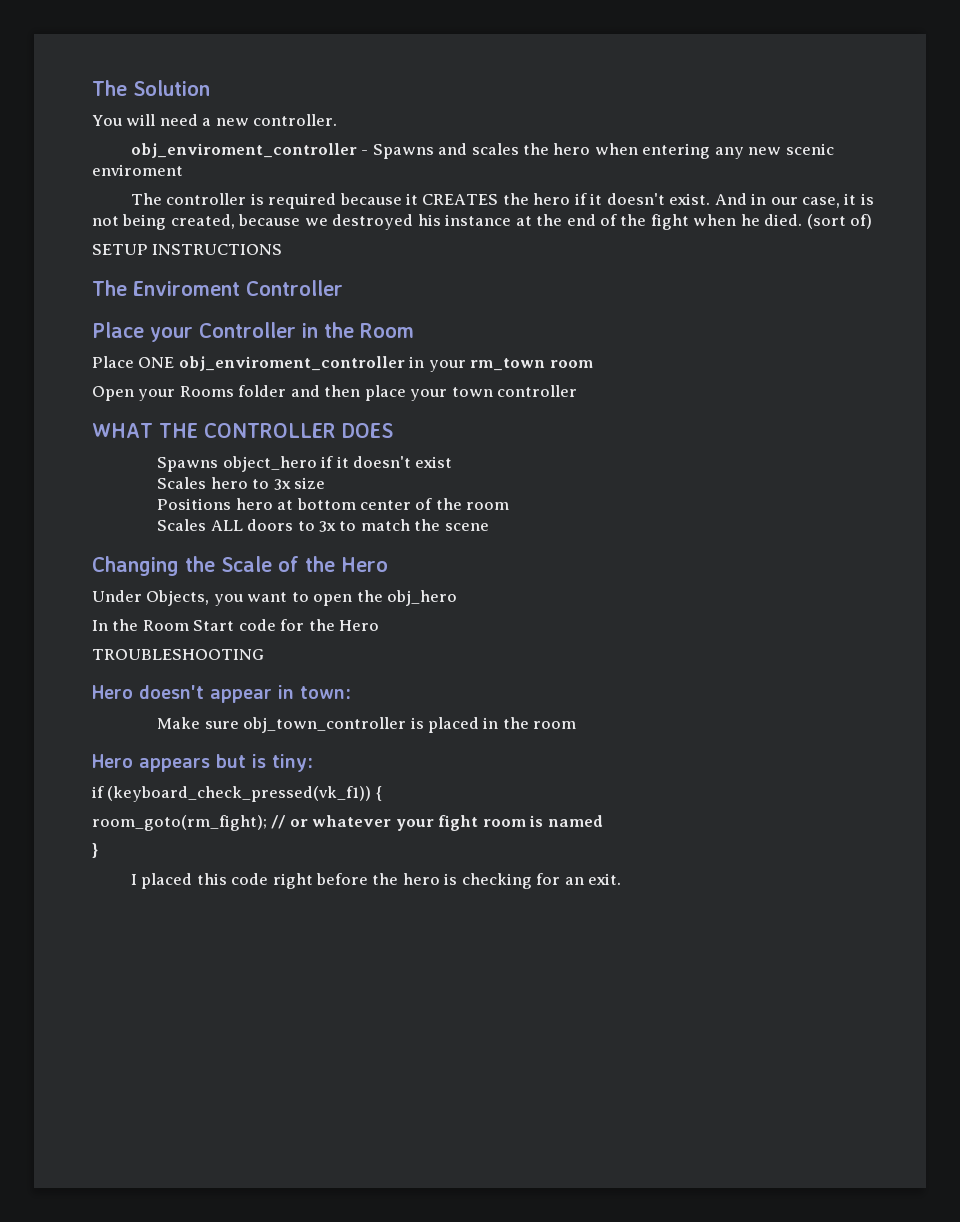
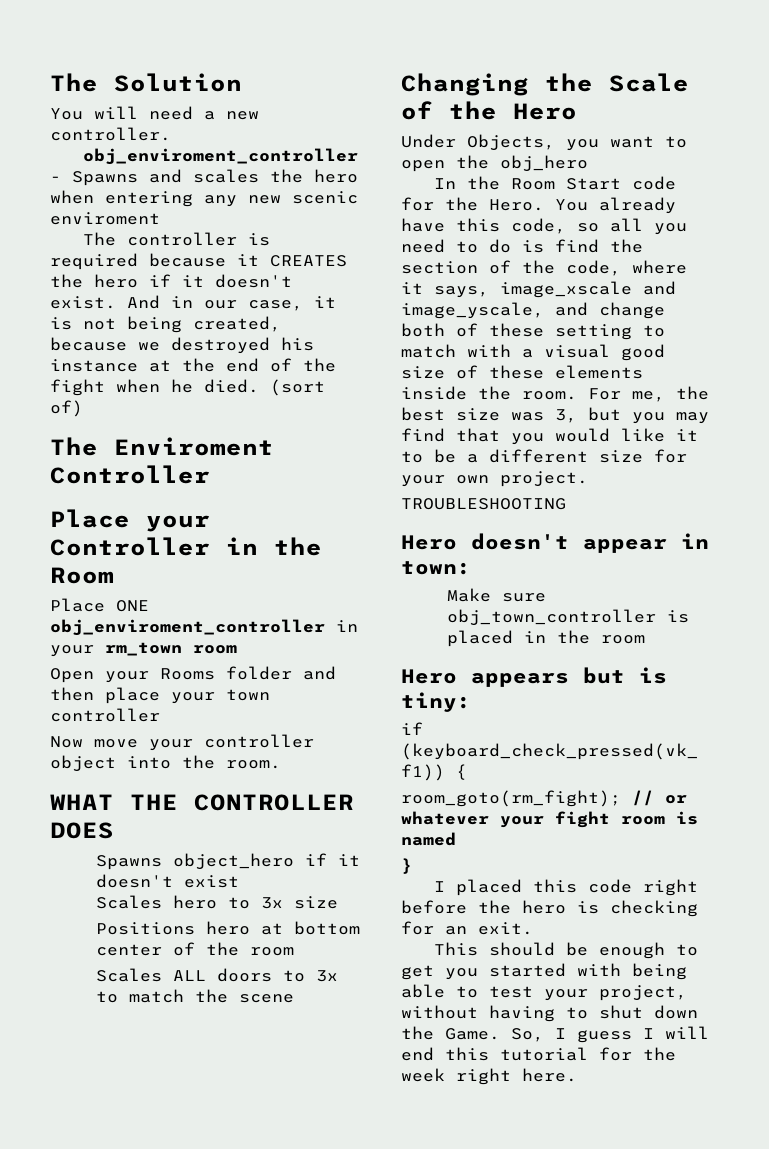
- SETUP INSTRUCTIONS
+ Now move your controller object into the room.
- In the Room Start code for the Hero
+ In the Room Start code for the Hero. You already have this code, so all you need to do is find the section of the code, where it says, image_xscale and image_yscale, and change both of these setting to match with a visual good size of these elements inside the room. For me, the best size was 3, but you may find that you would like it to be a different size for your own project.
+ This should be enough to get you started with being able to test your project, without having to shut down the Game. So, I guess I will end this tutorial for the week right here.

